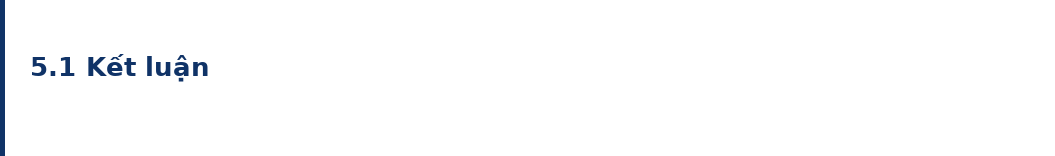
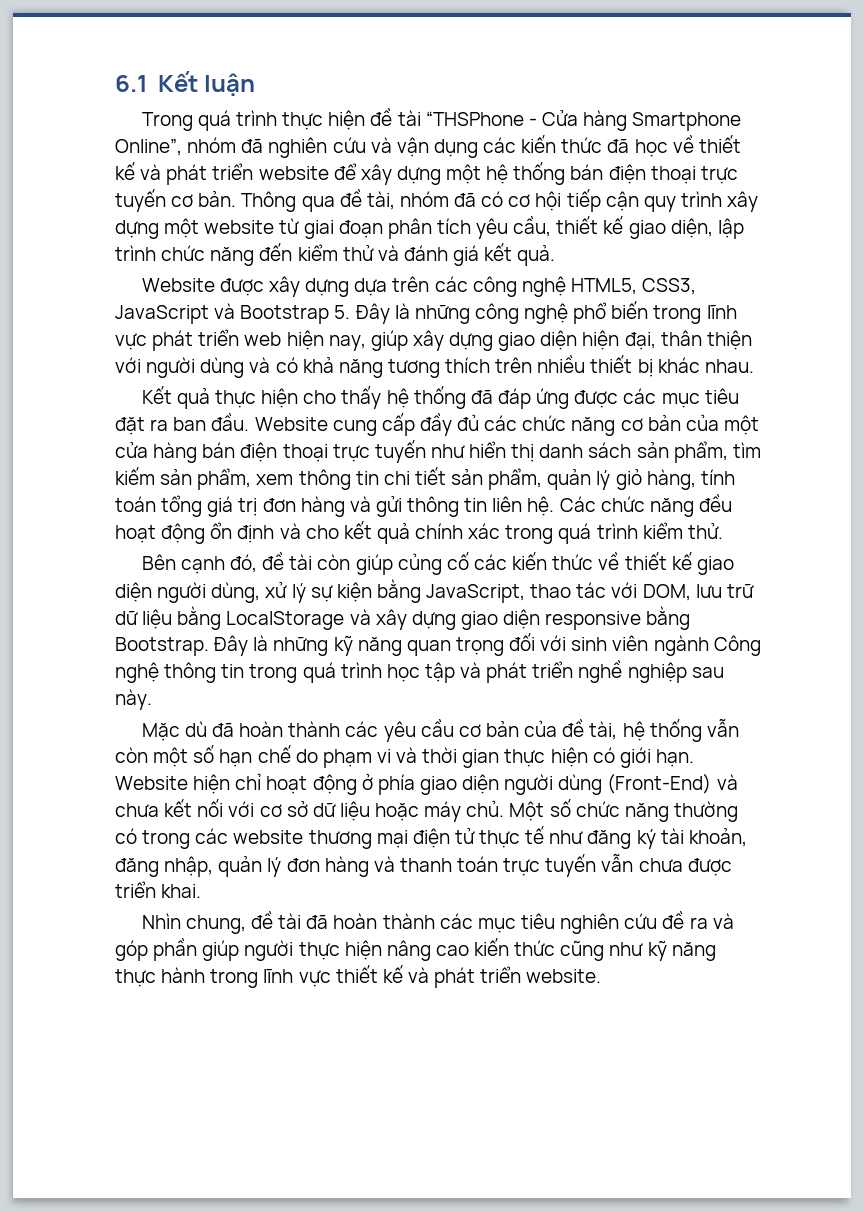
- 5.1 Kết luận
+ 6.1 Kết luận
+ Trong quá trình thực hiện đề tài “THSPhone - Cửa hàng Smartphone Online”, nhóm đã nghiên cứu và vận dụng các kiến thức đã học về thiết kế và phát triển website để xây dựng một hệ thống bán điện thoại trực tuyến cơ bản. Thông qua đề tài, nhóm đã có cơ hội tiếp cận quy trình xây dựng một website từ giai đoạn phân tích yêu cầu, thiết kế giao diện, lập trình chức năng đến kiểm thử và đánh giá kết quả.
+ Website được xây dựng dựa trên các công nghệ HTML5, CSS3, JavaScript và Bootstrap 5. Đây là những công nghệ phổ biến trong lĩnh vực phát triển web hiện nay, giúp xây dựng giao diện hiện đại, thân thiện với người dùng và có khả năng tương thích trên nhiều thiết bị khác nhau.
+ Kết quả thực hiện cho thấy hệ thống đã đáp ứng được các mục tiêu đặt ra ban đầu. Website cung cấp đầy đủ các chức năng cơ bản của một cửa hàng bán điện thoại trực tuyến như hiển thị danh sách sản phẩm, tìm kiếm sản phẩm, xem thông tin chi tiết sản phẩm, quản lý giỏ hàng, tính toán tổng giá trị đơn hàng và gửi thông tin liên hệ. Các chức năng đều hoạt động ổn định và cho kết quả chính xác trong quá trình kiểm thử.
+ Bên cạnh đó, đề tài còn giúp củng cố các kiến thức về thiết kế giao diện người dùng, xử lý sự kiện bằng JavaScript, thao tác với DOM, lưu trữ dữ liệu bằng LocalStorage và xây dựng giao diện responsive bằng Bootstrap. Đây là những kỹ năng quan trọng đối với sinh viên ngành Công nghệ thông tin trong quá trình học tập và phát triển nghề nghiệp sau này.
+ Mặc dù đã hoàn thành các yêu cầu cơ bản của đề tài, hệ thống vẫn còn một số hạn chế do phạm vi và thời gian thực hiện có giới hạn. Website hiện chỉ hoạt động ở phía giao diện người dùng (Front-End) và chưa kết nối với cơ sở dữ liệu hoặc máy chủ. Một số chức năng thường có trong các website thương mại điện tử thực tế như đăng ký tài khoản, đăng nhập, quản lý đơn hàng và thanh toán trực tuyến vẫn chưa được triển khai.
+ Nhìn chung, đề tài đã hoàn thành các mục tiêu nghiên cứu đề ra và góp phần giúp người thực hiện nâng cao kiến thức cũng như kỹ năng thực hành trong lĩnh vực thiết kế và phát triển website.

